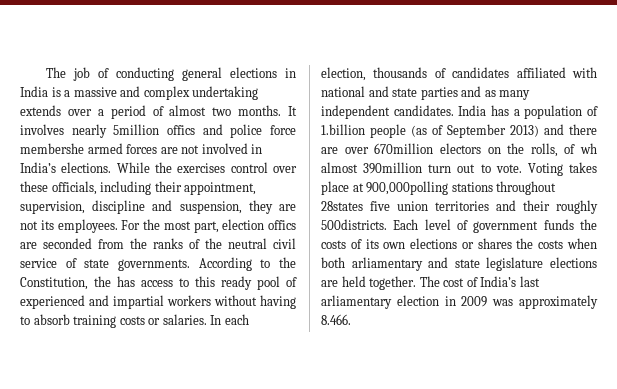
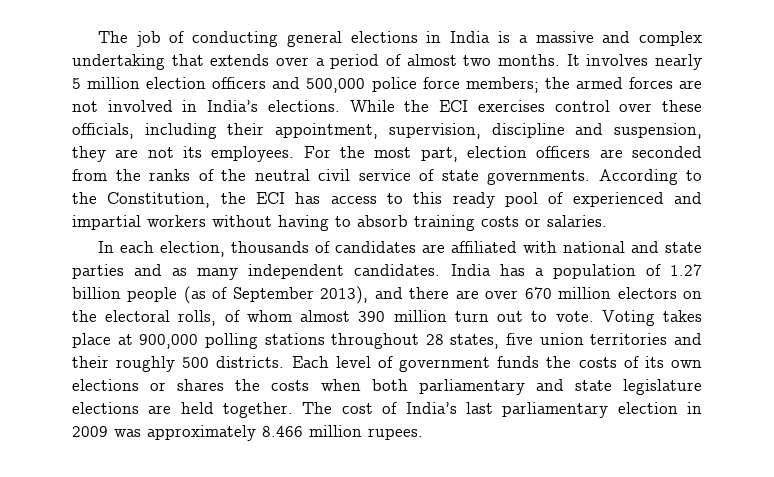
- The job of conducting general elections in India is a massive and complex undertaking extends over a period of almost two months.
+ The job of conducting general elections in India is a massive and complex undertaking that extends over a period of almost two months.
- It involves nearly 5million offics and police force membershe armed forces are not involved in India’s elections.
+ It involves nearly 5 million election officers and 500,000 police force members; the armed forces are not involved in India’s elections.
- While the exercises control over these officials, including their appointment, supervision, discipline and suspension, they are not its employees.
+ While the ECI exercises control over these officials, including their appointment, supervision, discipline and suspension, they are not its employees.
- For the most part, election offics are seconded from the ranks of the neutral civil service of state governments.
+ For the most part, election officers are seconded from the ranks of the neutral civil service of state governments.
- According to the Constitution, the has access to this ready pool of experienced and impartial workers without having to absorb training costs or salaries. In each election, thousands of candidates affiliated with national and state parties and as many independent candidates.
+ According to the Constitution, the ECI has access to this ready pool of experienced and impartial workers without having to absorb training costs or salaries.
+ In each election, thousands of candidates are affiliated with national and state parties and as many independent candidates.
- India has a population of 1.billion people (as of September 2013) and there are over 670million electors on the rolls, of wh almost 390million turn out to vote.
+ India has a population of 1.27 billion people (as of September 2013), and there are over 670 million electors on the electoral rolls, of whom almost 390 million turn out to vote.
- Voting takes place at 900,000polling stations throughout 28states five union territories and their roughly 500districts.
+ Voting takes place at 900,000 polling stations throughout 28 states, five union territories and their roughly 500 districts.
- Each level of government funds the costs of its own elections or shares the costs when both arliamentary and state legislature elections are held together.
+ Each level of government funds the costs of its own elections or shares the costs when both parliamentary and state legislature elections are held together.
- The cost of India’s last arliamentary election in 2009 was approximately 8.466.
+ The cost of India’s last parliamentary election in 2009 was approximately 8.466 million rupees.

